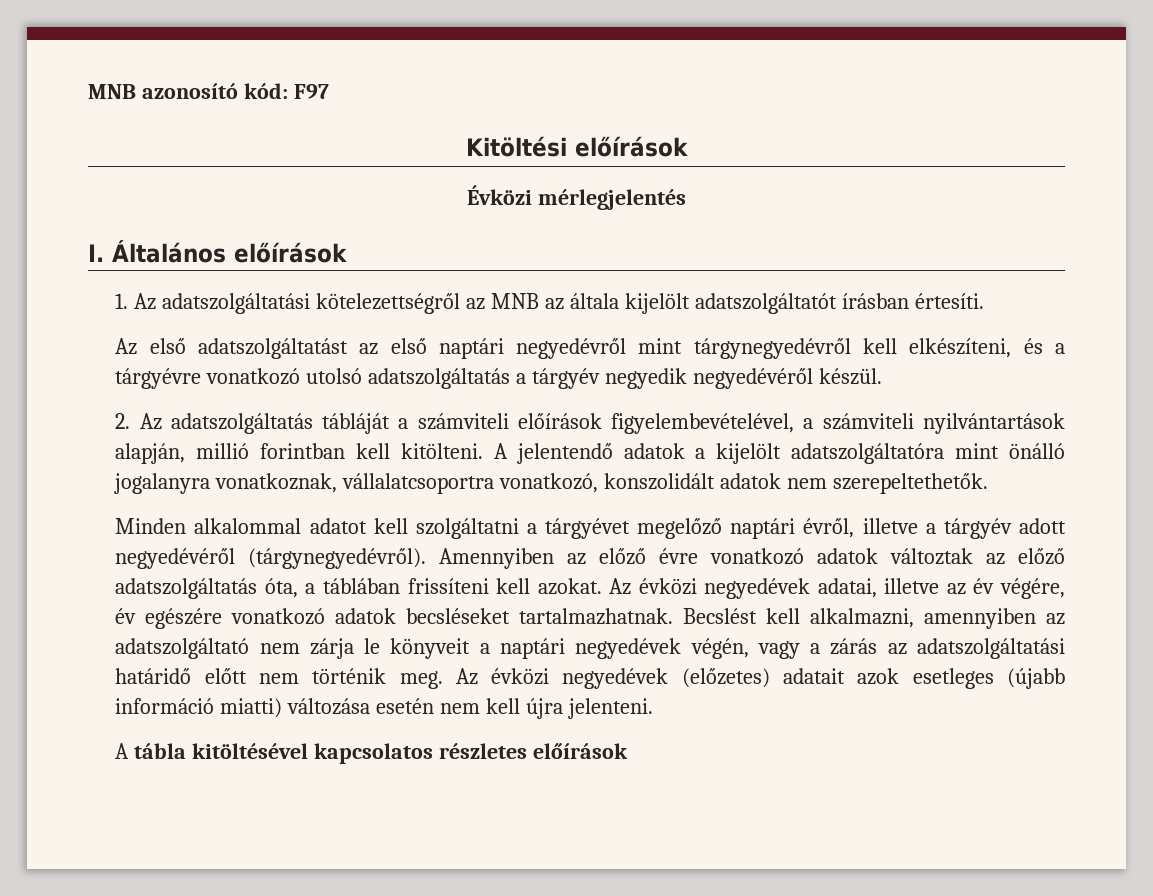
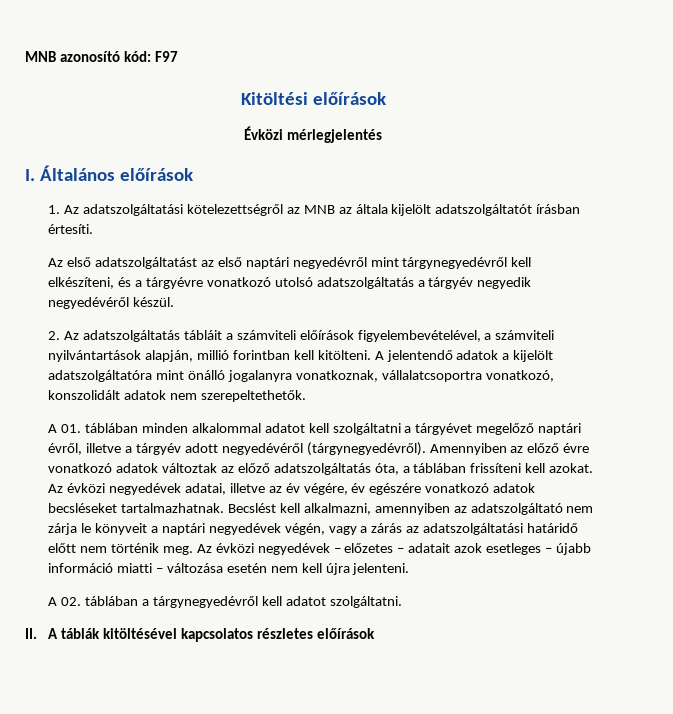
- 2. Az adatszolgáltatás tábláját a számviteli előírások figyelembevételével, a számviteli nyilvántartások alapján, millió forintban kell kitölteni.
+ 2. Az adatszolgáltatás tábláit a számviteli előírások figyelembevételével, a számviteli nyilvántartások alapján, millió forintban kell kitölteni.
- Minden alkalommal adatot kell szolgáltatni a tárgyévet megelőző naptári évről, illetve a tárgyév adott negyedévéről (tárgynegyedévről).
+ A 01. táblában minden alkalommal adatot kell szolgáltatni a tárgyévet megelőző naptári évről, illetve a tárgyév adott negyedévéről (tárgynegyedévről).
- Az évközi negyedévek (előzetes) adatait azok esetleges (újabb információ miatti) változása esetén nem kell újra jelenteni.
+ Az évközi negyedévek – előzetes – adatait azok esetleges – újabb információ miatti – változása esetén nem kell újra jelenteni.
- A tábla kitöltésével kapcsolatos részletes előírások
+ A 02. táblában a tárgynegyedévről kell adatot szolgáltatni.
+ II. A táblák kitöltésével kapcsolatos részletes előírások

